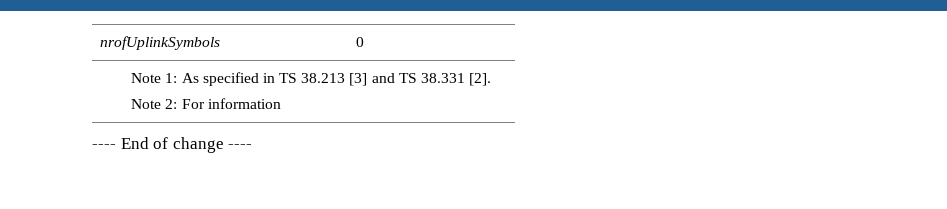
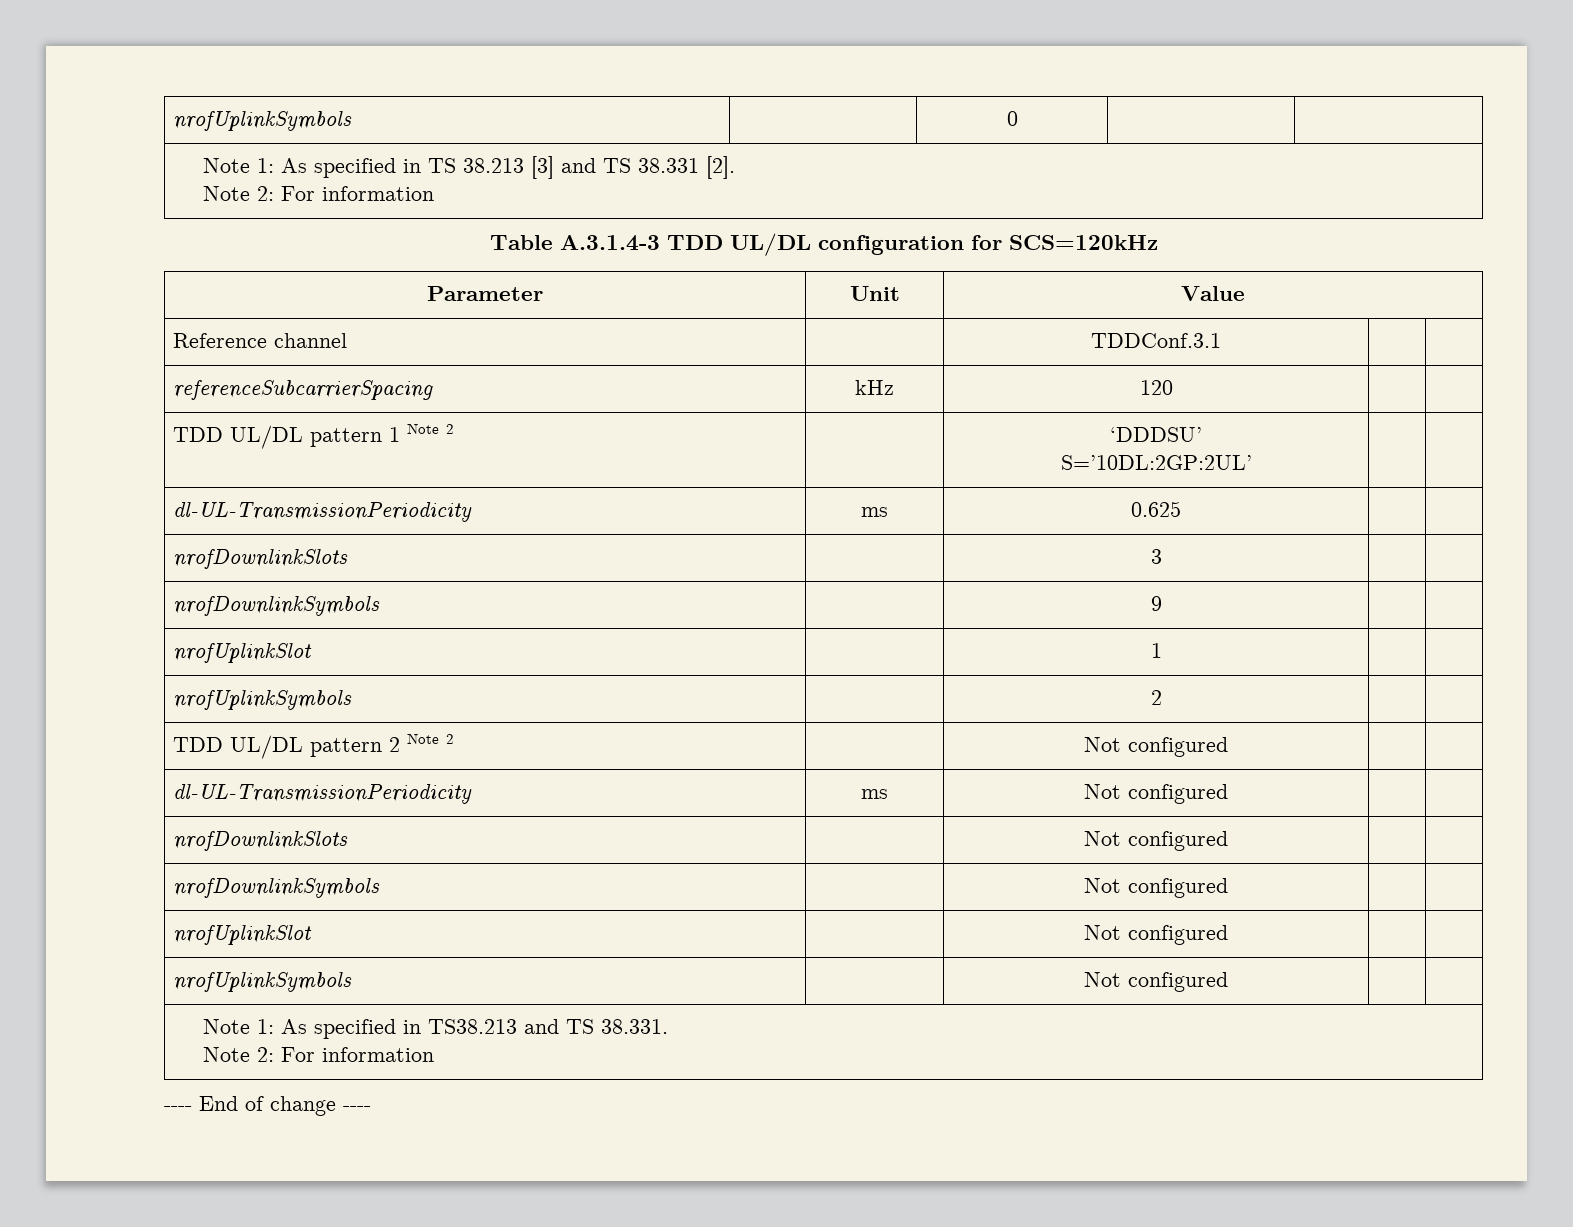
+ Table A.3.1.4-3 TDD UL/DL configuration for SCS=120kHz
+ Parameter | Unit | Value
+ Reference channel | | TDDConf.3.1 | |
+ referenceSubcarrierSpacing | kHz | 120 | |
+ TDD UL/DL pattern 1 Note 2 | | ‘DDDSU’
+ S=’10DL:2GP:2UL’ | |
+ dl-UL-TransmissionPeriodicity | ms | 0.625 | |
+ nrofDownlinkSlots | | 3 | |
+ nrofDownlinkSymbols | | 9 | |
+ nrofUplinkSlot | | 1 | |
+ nrofUplinkSymbols | | 2 | |
+ TDD UL/DL pattern 2 Note 2 | | Not configured | |
+ dl-UL-TransmissionPeriodicity | ms | Not configured | |
+ nrofDownlinkSlots | | Not configured | |
+ nrofDownlinkSymbols | | Not configured | |
+ nrofUplinkSlot | | Not configured | |
+ nrofUplinkSymbols | | Not configured | |
+ Note 1: As specified in TS38.213 and TS 38.331.
+ Note 2: For information

